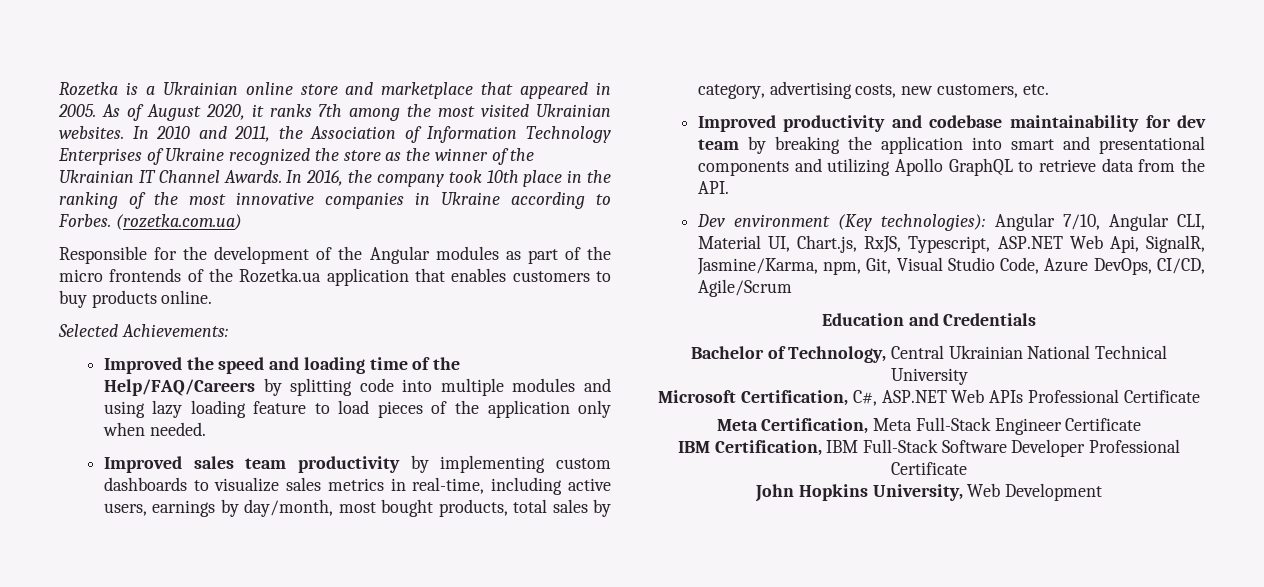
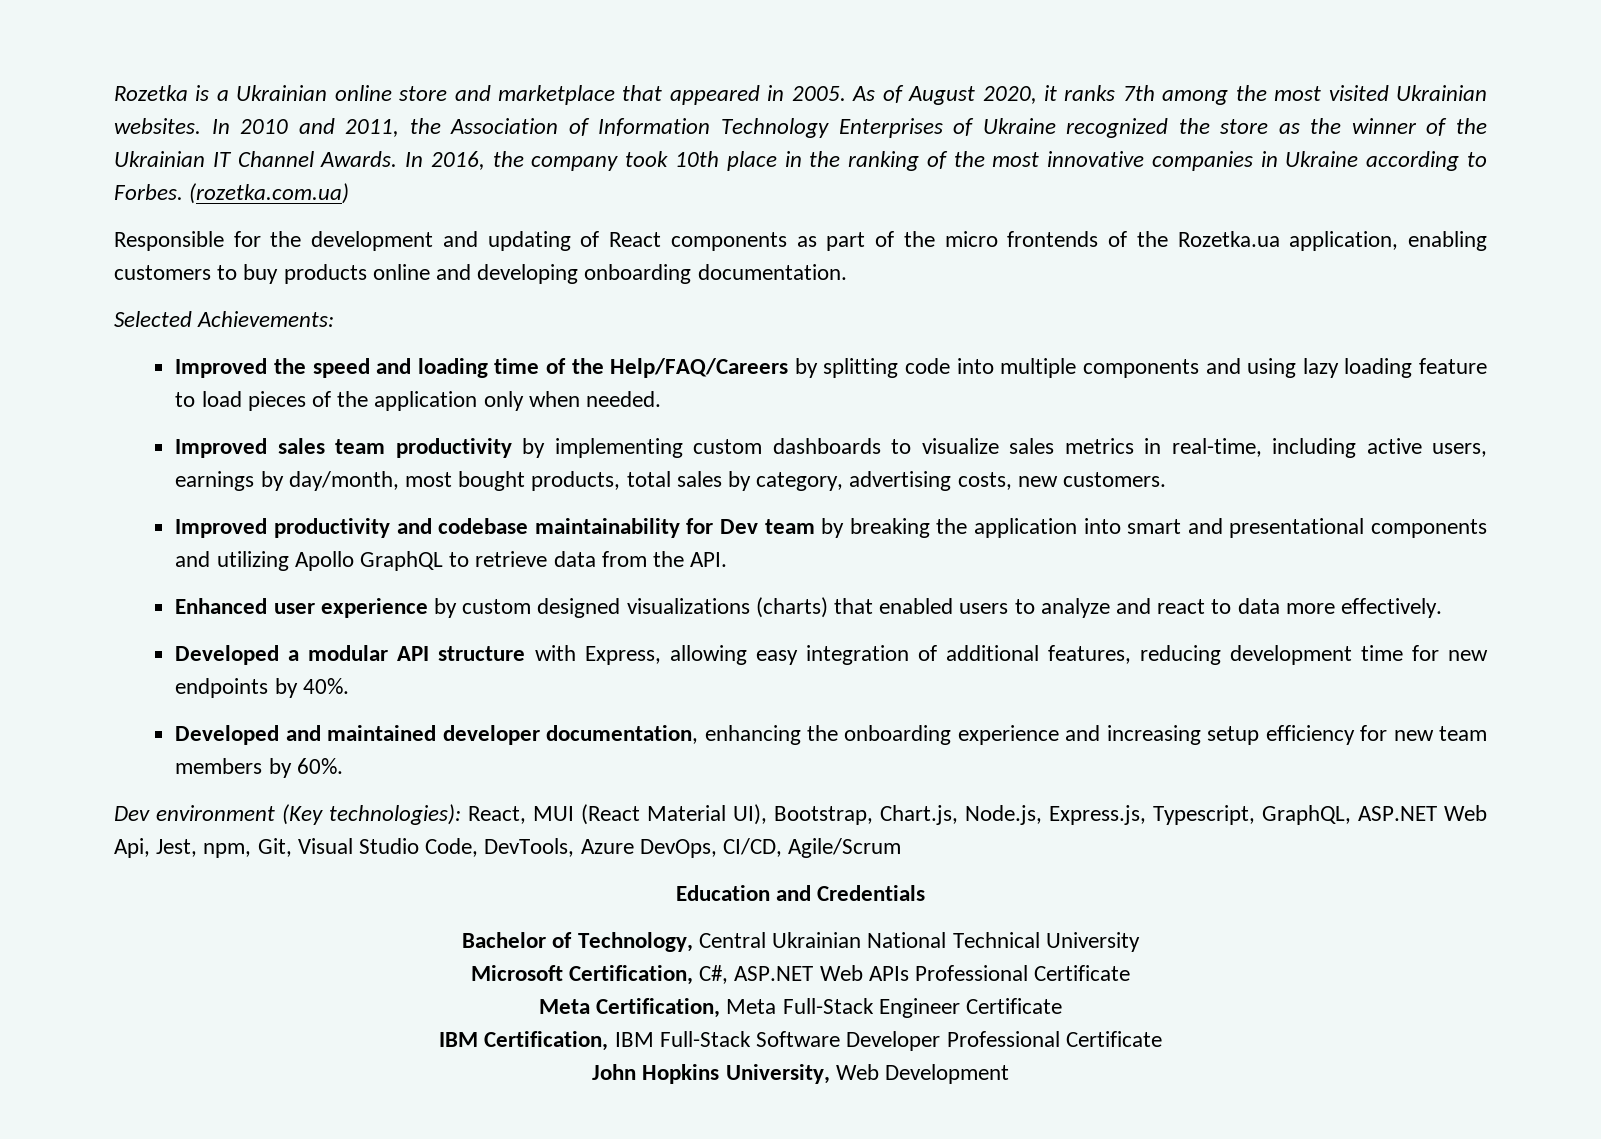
- Responsible for the development of the Angular modules as part of the micro frontends of the Rozetka.ua application that enables customers to buy products online.
+ Responsible for the development and updating of React components as part of the micro frontends of the Rozetka.ua application, enabling customers to buy products online and developing onboarding documentation.
- Improved the speed and loading time of the Help/FAQ/Careers by splitting code into multiple modules and using lazy loading feature to load pieces of the application only when needed.
+ Improved the speed and loading time of the Help/FAQ/Careers by splitting code into multiple components and using lazy loading feature to load pieces of the application only when needed.
- Improved sales team productivity by implementing custom dashboards to visualize sales metrics in real-time, including active users, earnings by day/month, most bought products, total sales by category, advertising costs, new customers, etc.
+ Improved sales team productivity by implementing custom dashboards to visualize sales metrics in real-time, including active users, earnings by day/month, most bought products, total sales by category, advertising costs, new customers.
- Improved productivity and codebase maintainability for dev team by breaking the application into smart and presentational components and utilizing Apollo GraphQL to retrieve data from the API.
+ Improved productivity and codebase maintainability for Dev team by breaking the application into smart and presentational components and utilizing Apollo GraphQL to retrieve data from the API.
- Dev environment (Key technologies): Angular 7/10, Angular CLI, Material UI, Chart.js, RxJS, Typescript, ASP.NET Web Api, SignalR, Jasmine/Karma, npm, Git, Visual Studio Code, Azure DevOps, CI/CD, Agile/Scrum
+ Enhanced user experience by custom designed visualizations (charts) that enabled users to analyze and react to data more effectively.
+ Developed a modular API structure with Express, allowing easy integration of additional features, reducing development time for new endpoints by 40%.
+ Developed and maintained developer documentation, enhancing the onboarding experience and increasing setup efficiency for new team members by 60%.
+ Dev environment (Key technologies): React, MUI (React Material UI), Bootstrap, Chart.js, Node.js, Express.js, Typescript, GraphQL, ASP.NET Web Api, Jest, npm, Git, Visual Studio Code, DevTools, Azure DevOps, CI/CD, Agile/Scrum

